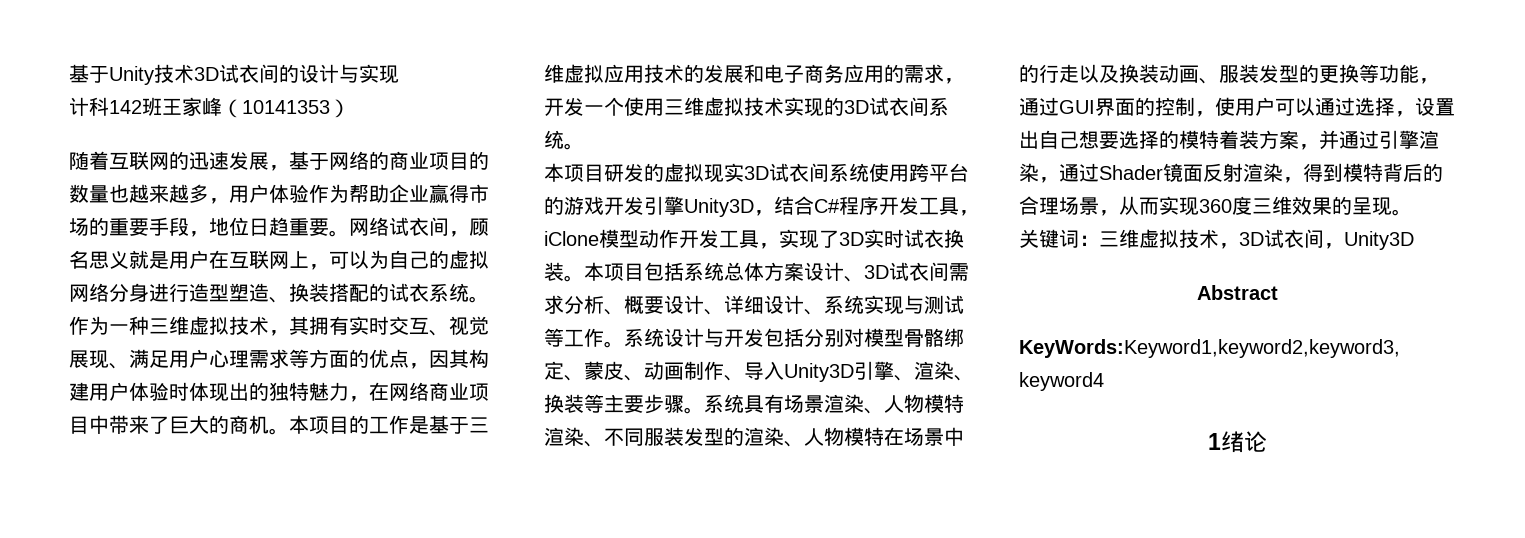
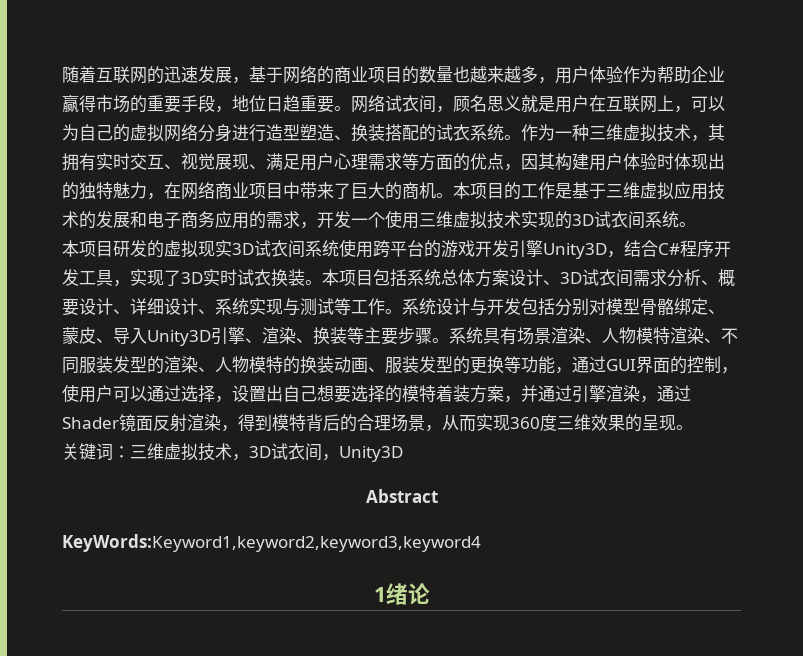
- 基于Unity技术3D试衣间的设计与实现
- 计科142班王家峰（10141353）
- 本项目研发的虚拟现实3D试衣间系统使用跨平台的游戏开发引擎Unity3D，结合C#程序开发工具，iClone模型动作开发工具，实现了3D实时试衣换装。
+ 本项目研发的虚拟现实3D试衣间系统使用跨平台的游戏开发引擎Unity3D，结合C#程序开发工具，实现了3D实时试衣换装。
- 系统设计与开发包括分别对模型骨骼绑定、蒙皮、动画制作、导入Unity3D引擎、渲染、换装等主要步骤。
+ 系统设计与开发包括分别对模型骨骼绑定、蒙皮、导入Unity3D引擎、渲染、换装等主要步骤。
- 系统具有场景渲染、人物模特渲染、不同服装发型的渲染、人物模特在场景中的行走以及换装动画、服装发型的更换等功能，通过GUI界面的控制，使用户可以通过选择，设置出自己想要选择的模特着装方案，并通过引擎渲染，通过Shader镜面反射渲染，得到模特背后的合理场景，从而实现360度三维效果的呈现。
+ 系统具有场景渲染、人物模特渲染、不同服装发型的渲染、人物模特的换装动画、服装发型的更换等功能，通过GUI界面的控制，使用户可以通过选择，设置出自己想要选择的模特着装方案，并通过引擎渲染，通过Shader镜面反射渲染，得到模特背后的合理场景，从而实现360度三维效果的呈现。

